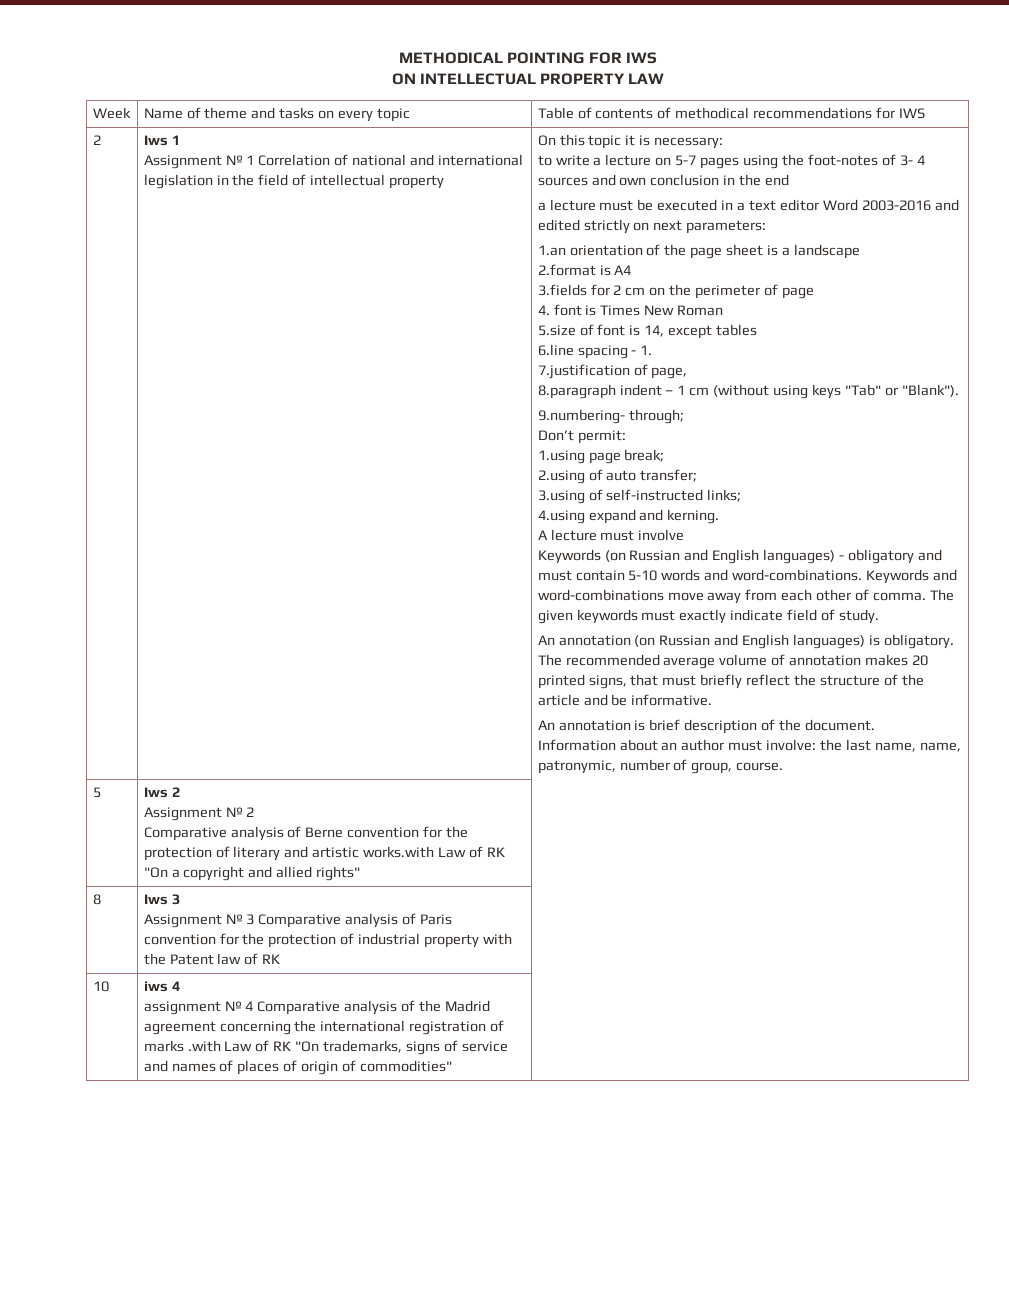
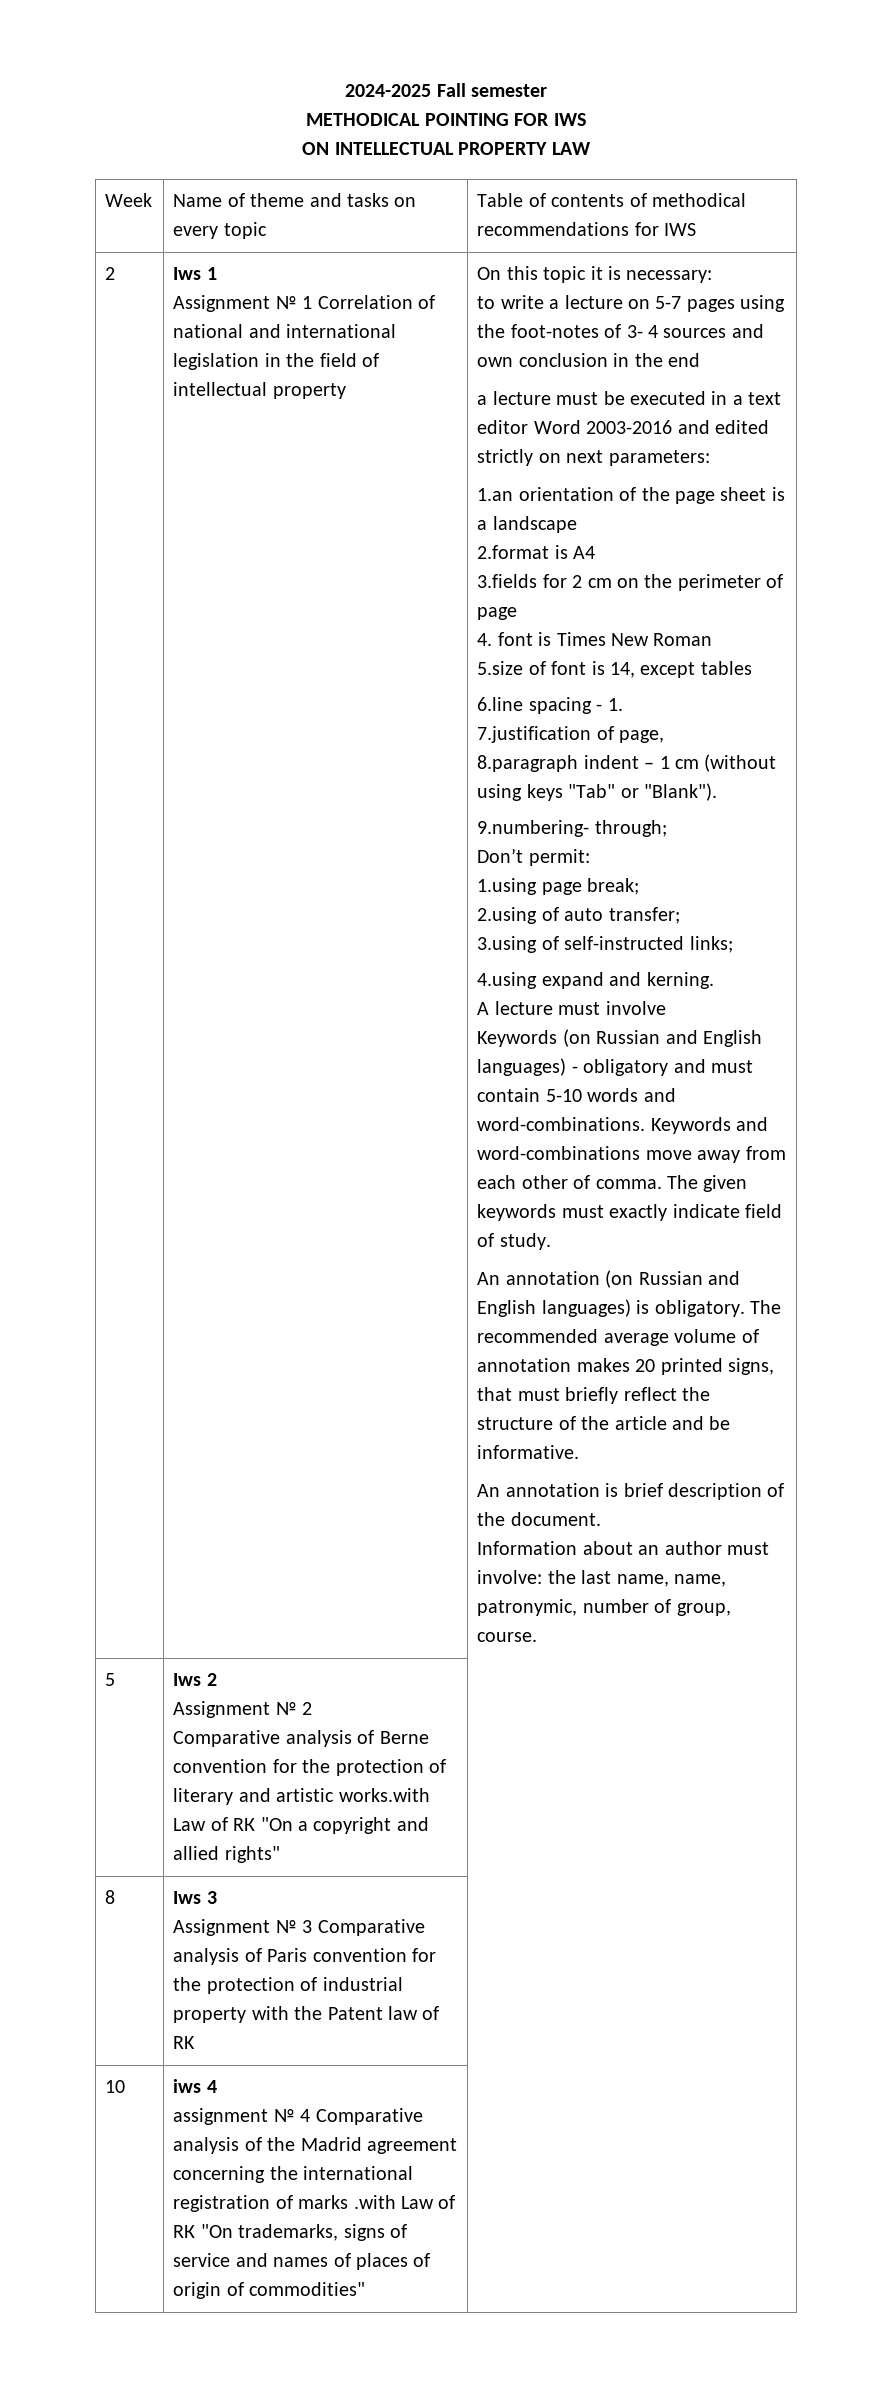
+ 2024-2025 Fall semester

